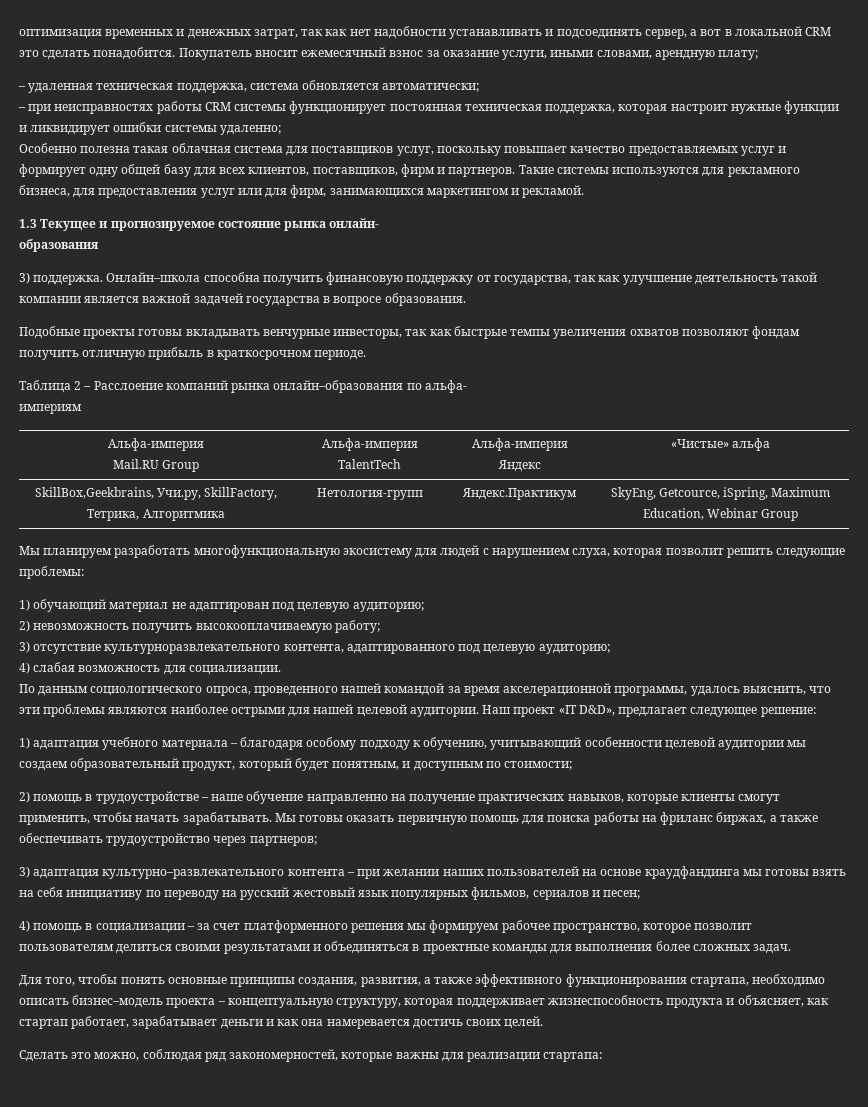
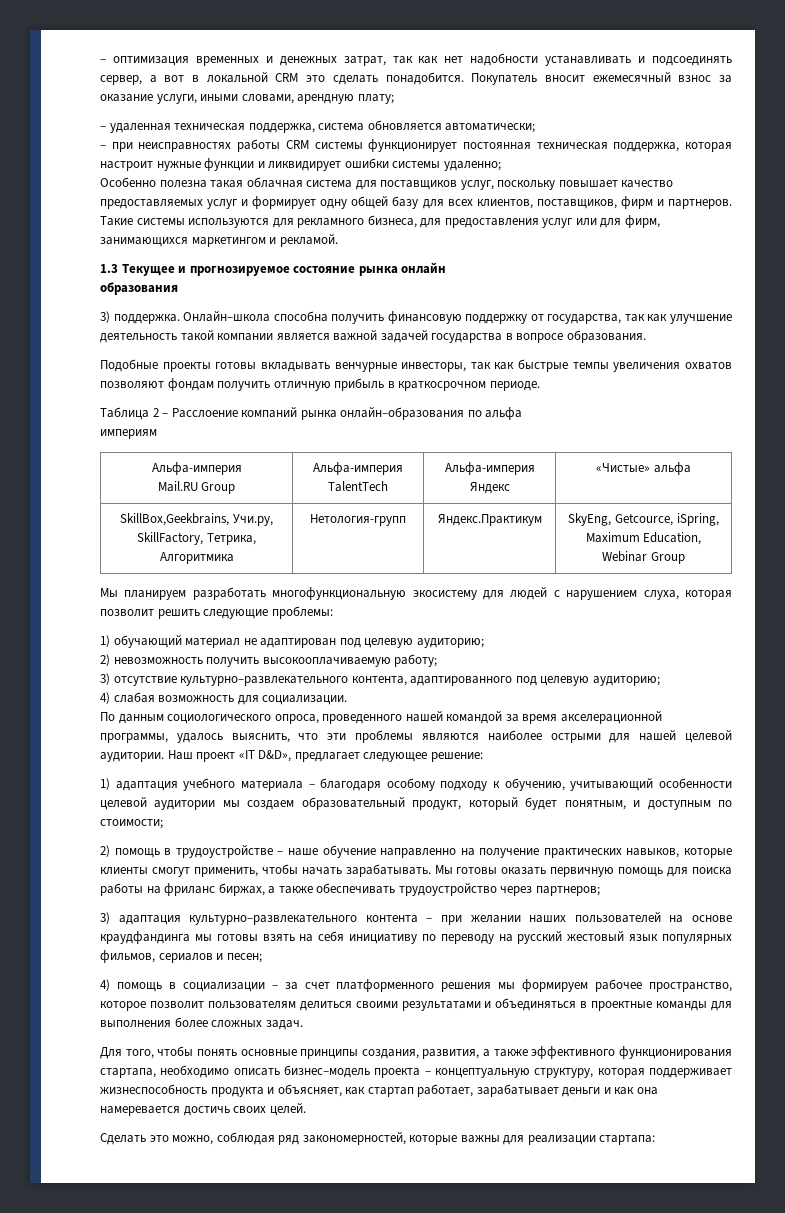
- оптимизация временных и денежных затрат, так как нет надобности устанавливать и подсоединять сервер, а вот в локальной CRM это сделать понадобится.
+ – оптимизация временных и денежных затрат, так как нет надобности устанавливать и подсоединять сервер, а вот в локальной CRM это сделать понадобится.
- 1.3 Текущее и прогнозируемое состояние рынка онлайн-
+ 1.3 Текущее и прогнозируемое состояние рынка онлайн
- Таблица 2 – Расслоение компаний рынка онлайн–образования по альфа-
+ Таблица 2 – Расслоение компаний рынка онлайн–образования по альфа
- 3) отсутствие культурноразвлекательного контента, адаптированного под целевую аудиторию;
+ 3) отсутствие культурно–развлекательного контента, адаптированного под целевую аудиторию;

